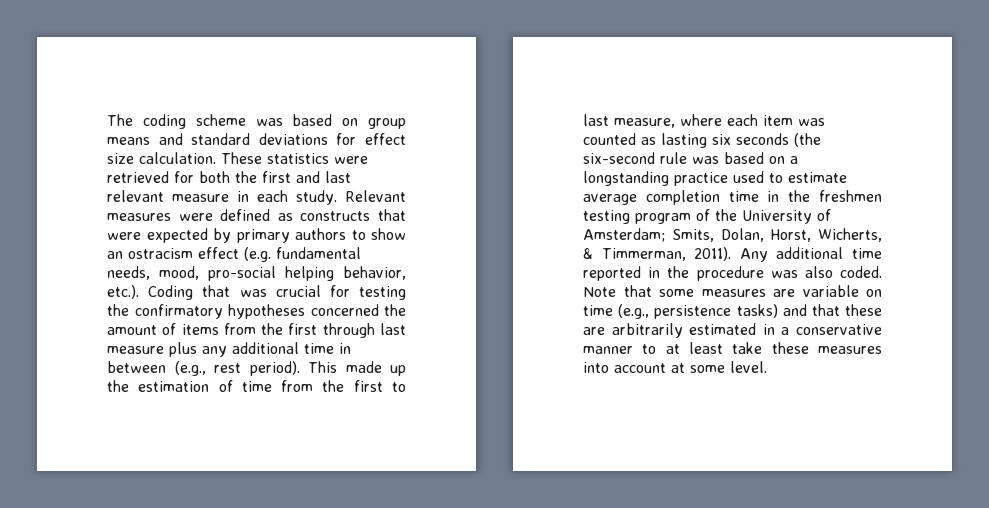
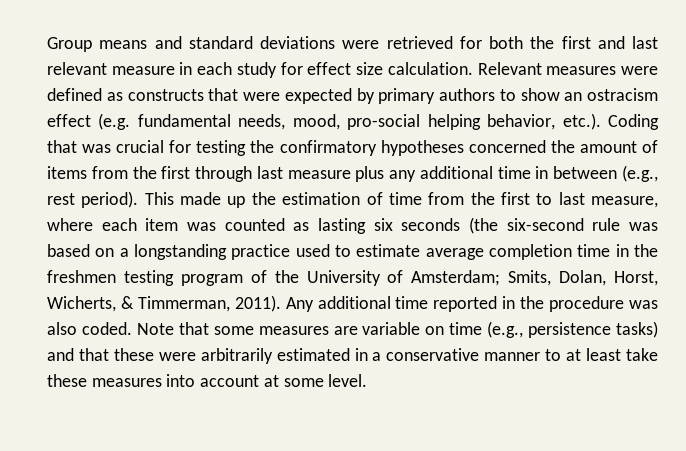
- The coding scheme was based on group means and standard deviations for effect size calculation. These statistics were retrieved for both the first and last relevant measure in each study.
+ Group means and standard deviations were retrieved for both the first and last relevant measure in each study for effect size calculation.
- Note that some measures are variable on time (e.g., persistence tasks) and that these are arbitrarily estimated in a conservative manner to at least take these measures into account at some level.
+ Note that some measures are variable on time (e.g., persistence tasks) and that these were arbitrarily estimated in a conservative manner to at least take these measures into account at some level.

